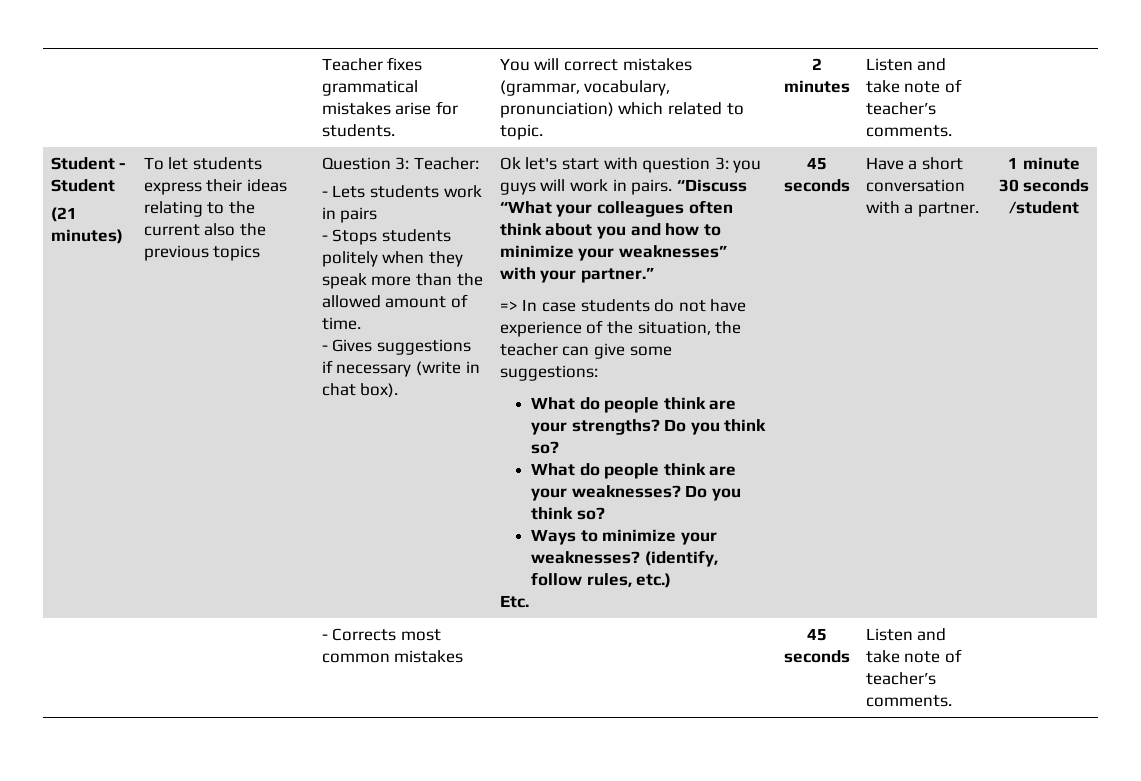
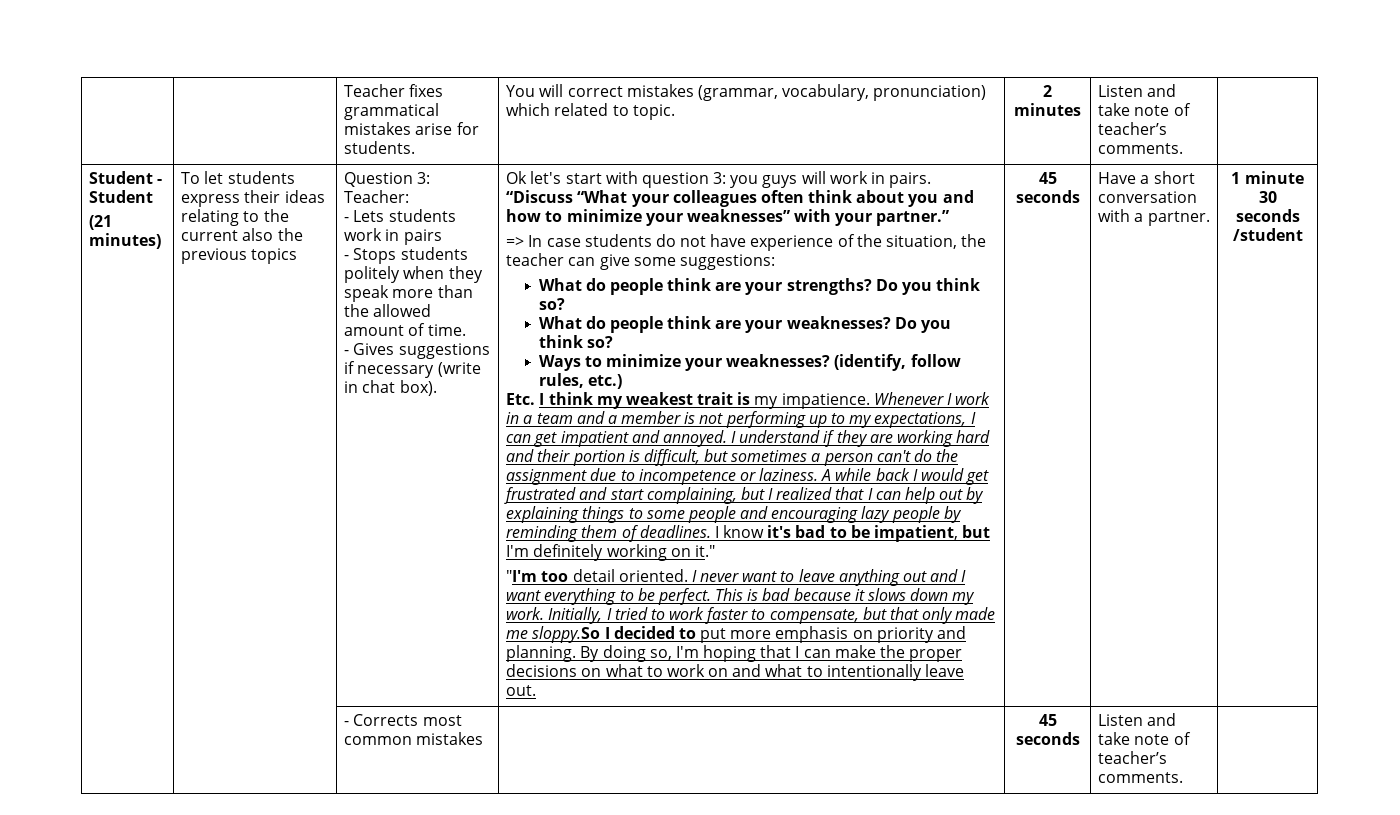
- Etc.
+ Etc. I think my weakest trait is my impatience. Whenever I work in a team and a member is not performing up to my expectations, I can get impatient and annoyed. I understand if they are working hard and their portion is difficult, but sometimes a person can't do the assignment due to incompetence or laziness. A while back I would get frustrated and start complaining, but I realized that I can help out by explaining things to some people and encouraging lazy people by reminding them of deadlines. I know it's bad to be impatient, but I'm definitely working on it."
+ "I'm too detail oriented. I never want to leave anything out and I want everything to be perfect. This is bad because it slows down my work. Initially, I tried to work faster to compensate, but that only made me sloppy.So I decided to put more emphasis on priority and planning. By doing so, I'm hoping that I can make the proper decisions on what to work on and what to intentionally leave out.

